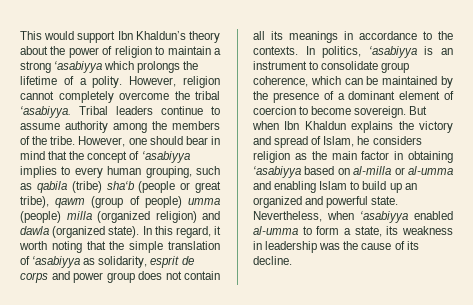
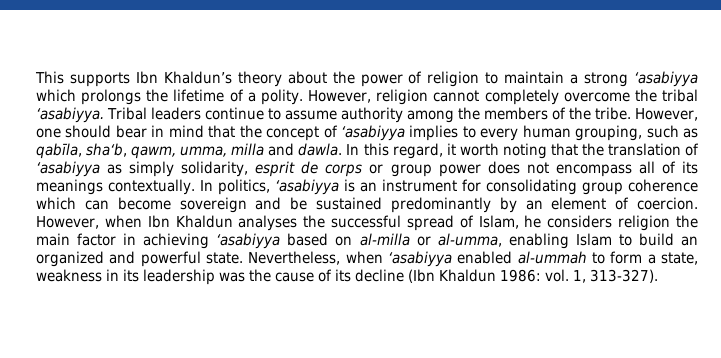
- This would support Ibn Khaldun’s theory about the power of religion to maintain a strong ‘asabiyya which prolongs the lifetime of a polity.
+ This supports Ibn Khaldun’s theory about the power of religion to maintain a strong ‘asabiyya which prolongs the lifetime of a polity.
- However, one should bear in mind that the concept of ‘asabiyya implies to every human grouping, such as qabila (tribe) sha‘b (people or great tribe), qawm (group of people) umma (people) milla (organized religion) and dawla (organized state).
+ However, one should bear in mind that the concept of ‘asabiyya implies to every human grouping, such as qabīla, sha‘b, qawm, umma, milla and dawla.
- In this regard, it worth noting that the simple translation of ‘asabiyya as solidarity, esprit de corps and power group does not contain all its meanings in accordance to the contexts.
+ In this regard, it worth noting that the translation of ‘asabiyya as simply solidarity, esprit de corps or group power does not encompass all of its meanings contextually.
- In politics, ‘asabiyya is an instrument to consolidate group coherence, which can be maintained by the presence of a dominant element of coercion to become sovereign. But when Ibn Khaldun explains the victory and spread of Islam, he considers religion as the main factor in obtaining ‘asabiyya based on al-milla or al-umma and enabling Islam to build up an organized and powerful state.
+ In politics, ‘asabiyya is an instrument for consolidating group coherence which can become sovereign and be sustained predominantly by an element of coercion. However, when Ibn Khaldun analyses the successful spread of Islam, he considers religion the main factor in achieving ‘asabiyya based on al-milla or al-umma, enabling Islam to build an organized and powerful state.
- Nevertheless, when ‘asabiyya enabled al-umma to form a state, its weakness in leadership was the cause of its decline.
+ Nevertheless, when ‘asabiyya enabled al-ummah to form a state, weakness in its leadership was the cause of its decline (Ibn Khaldun 1986: vol. 1, 313-327).

